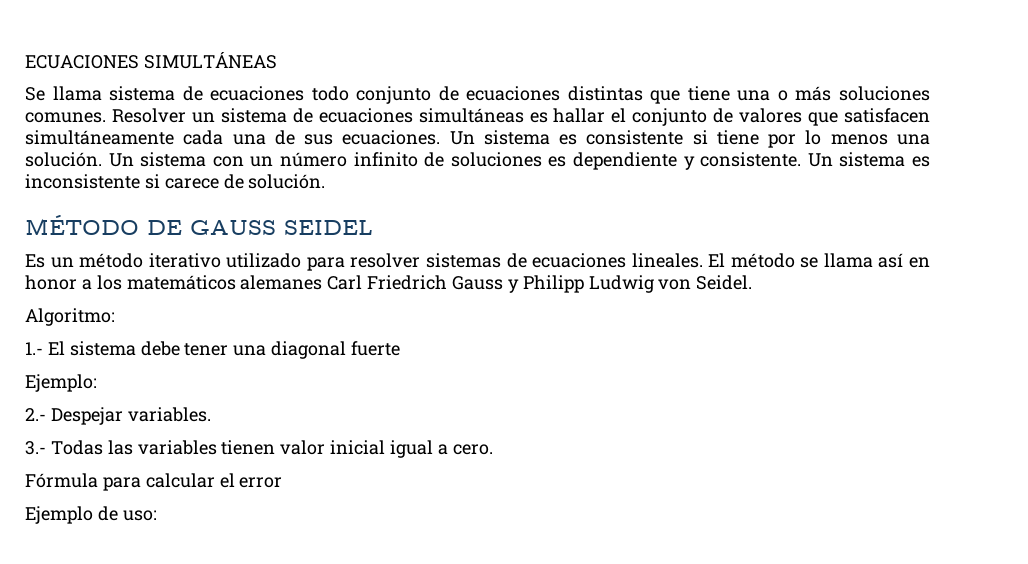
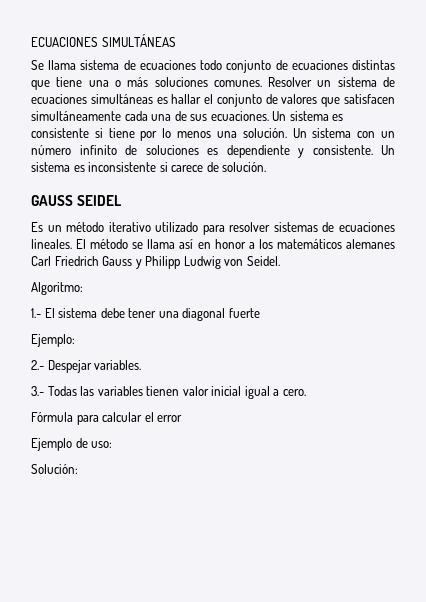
- MÉTODO DE GAUSS SEIDEL
+ GAUSS SEIDEL
+ Solución:

